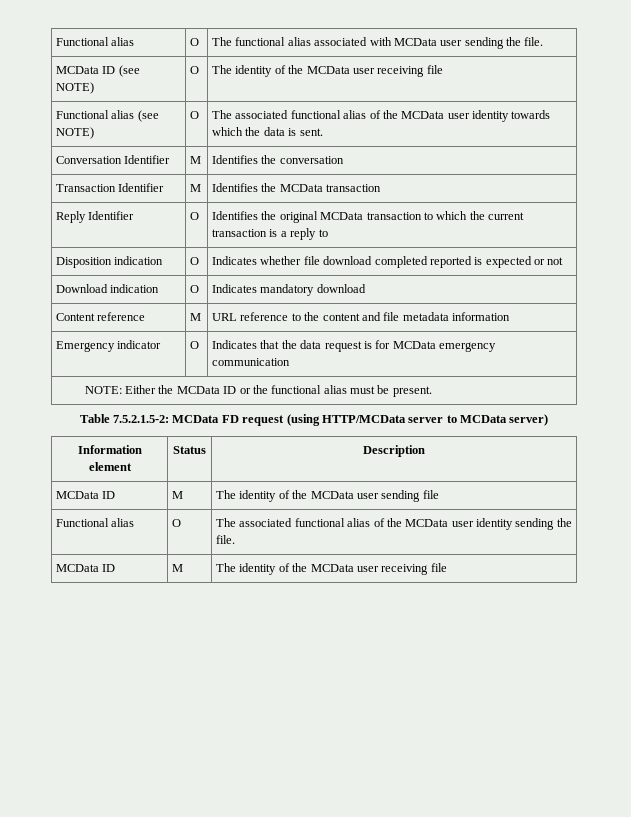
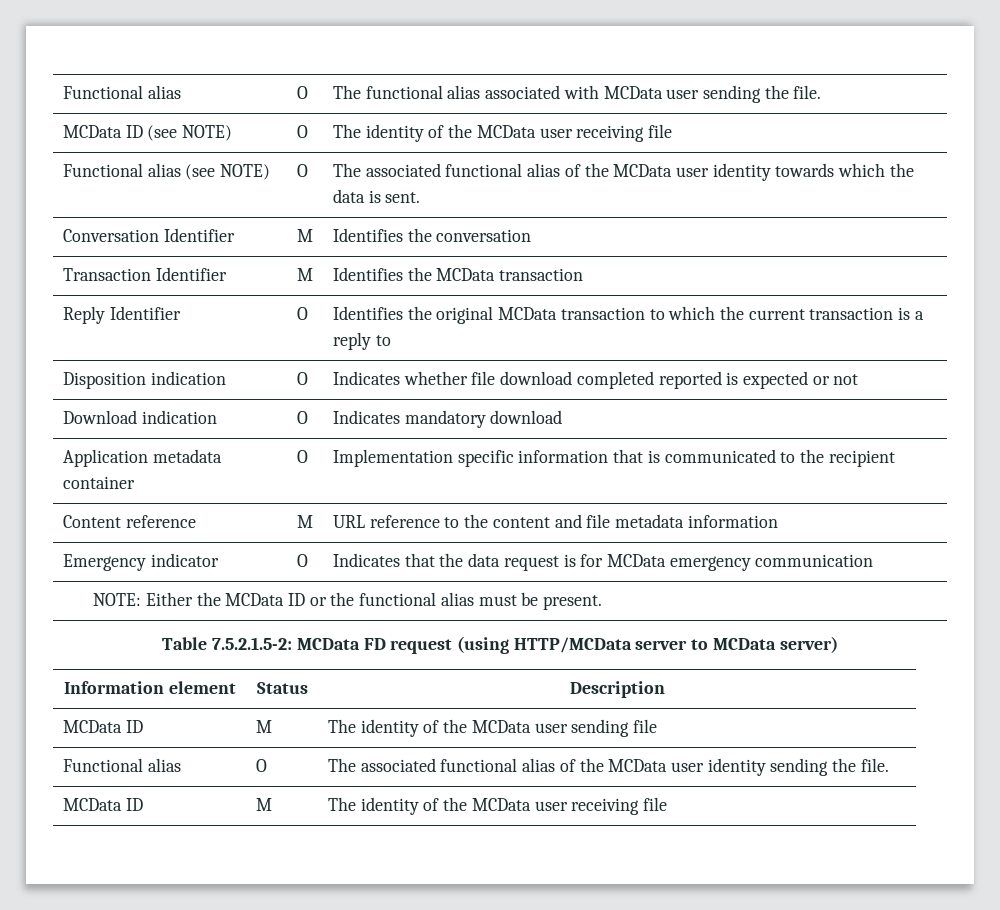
+ Application metadata container | O | Implementation specific information that is communicated to the recipient

